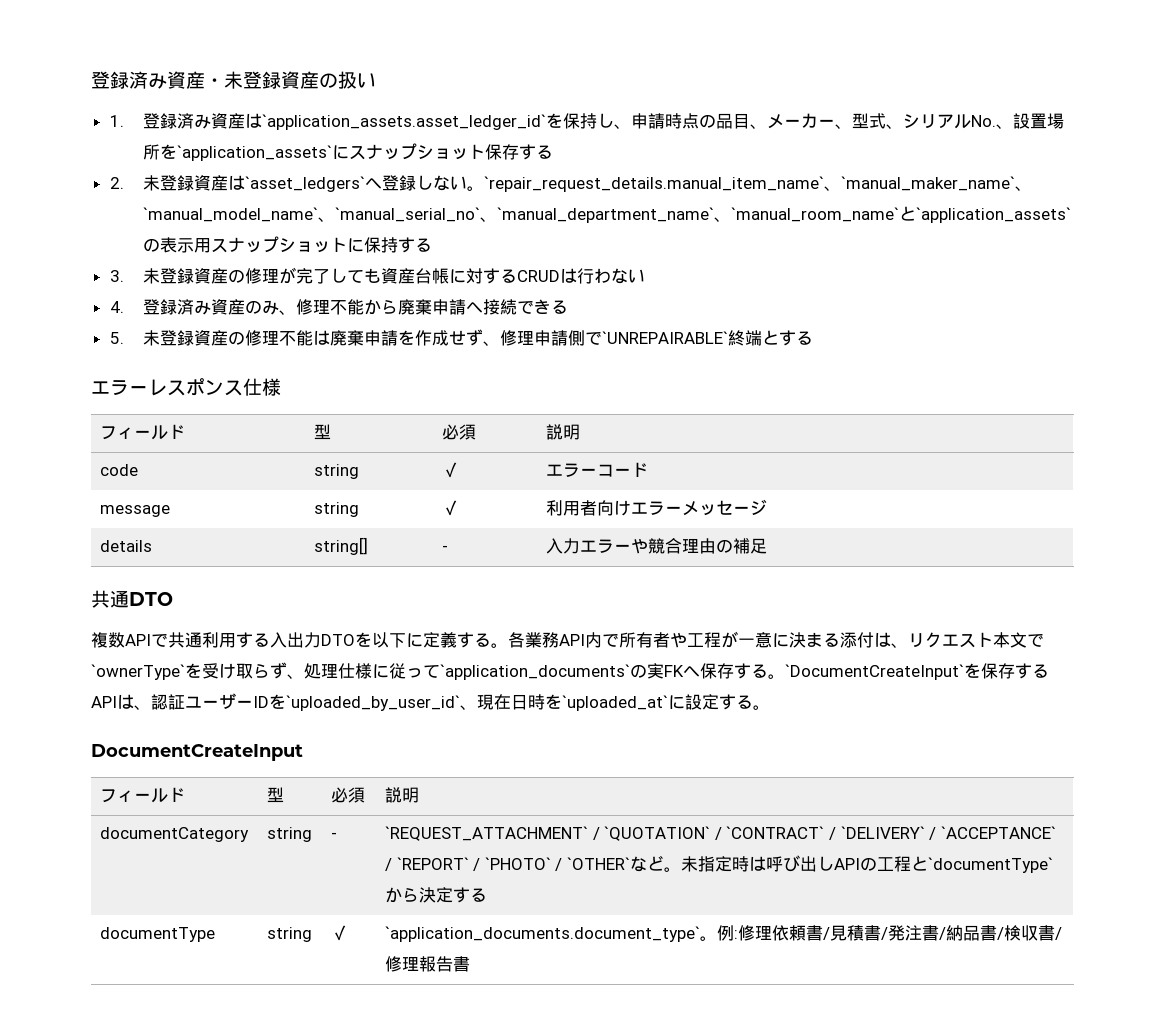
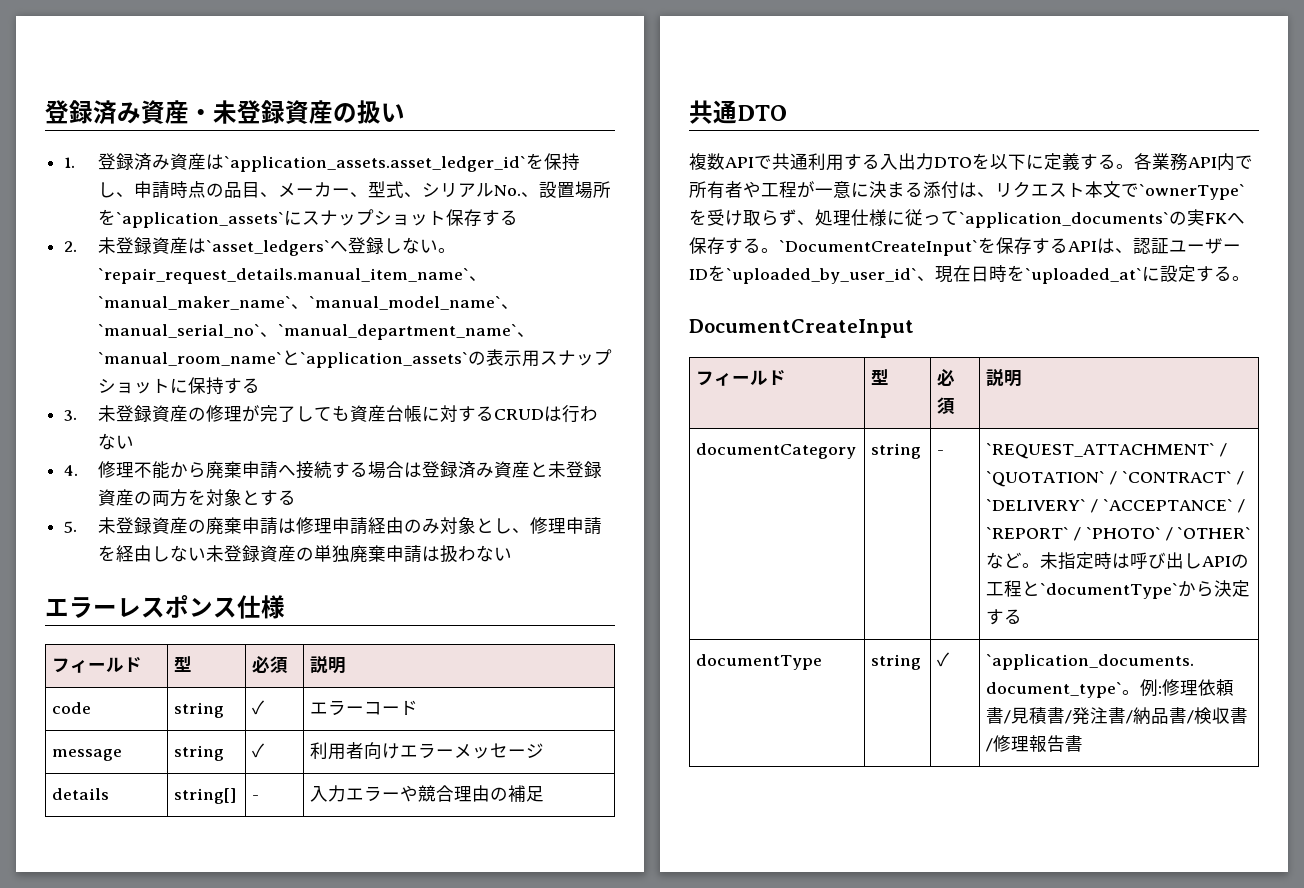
- 4.登録済み資産のみ、修理不能から廃棄申請へ接続できる
+ 4.修理不能から廃棄申請へ接続する場合は登録済み資産と未登録資産の両方を対象とする
- 5.未登録資産の修理不能は廃棄申請を作成せず、修理申請側で`UNREPAIRABLE`終端とする
+ 5.未登録資産の廃棄申請は修理申請経由のみ対象とし、修理申請を経由しない未登録資産の単独廃棄申請は扱わない

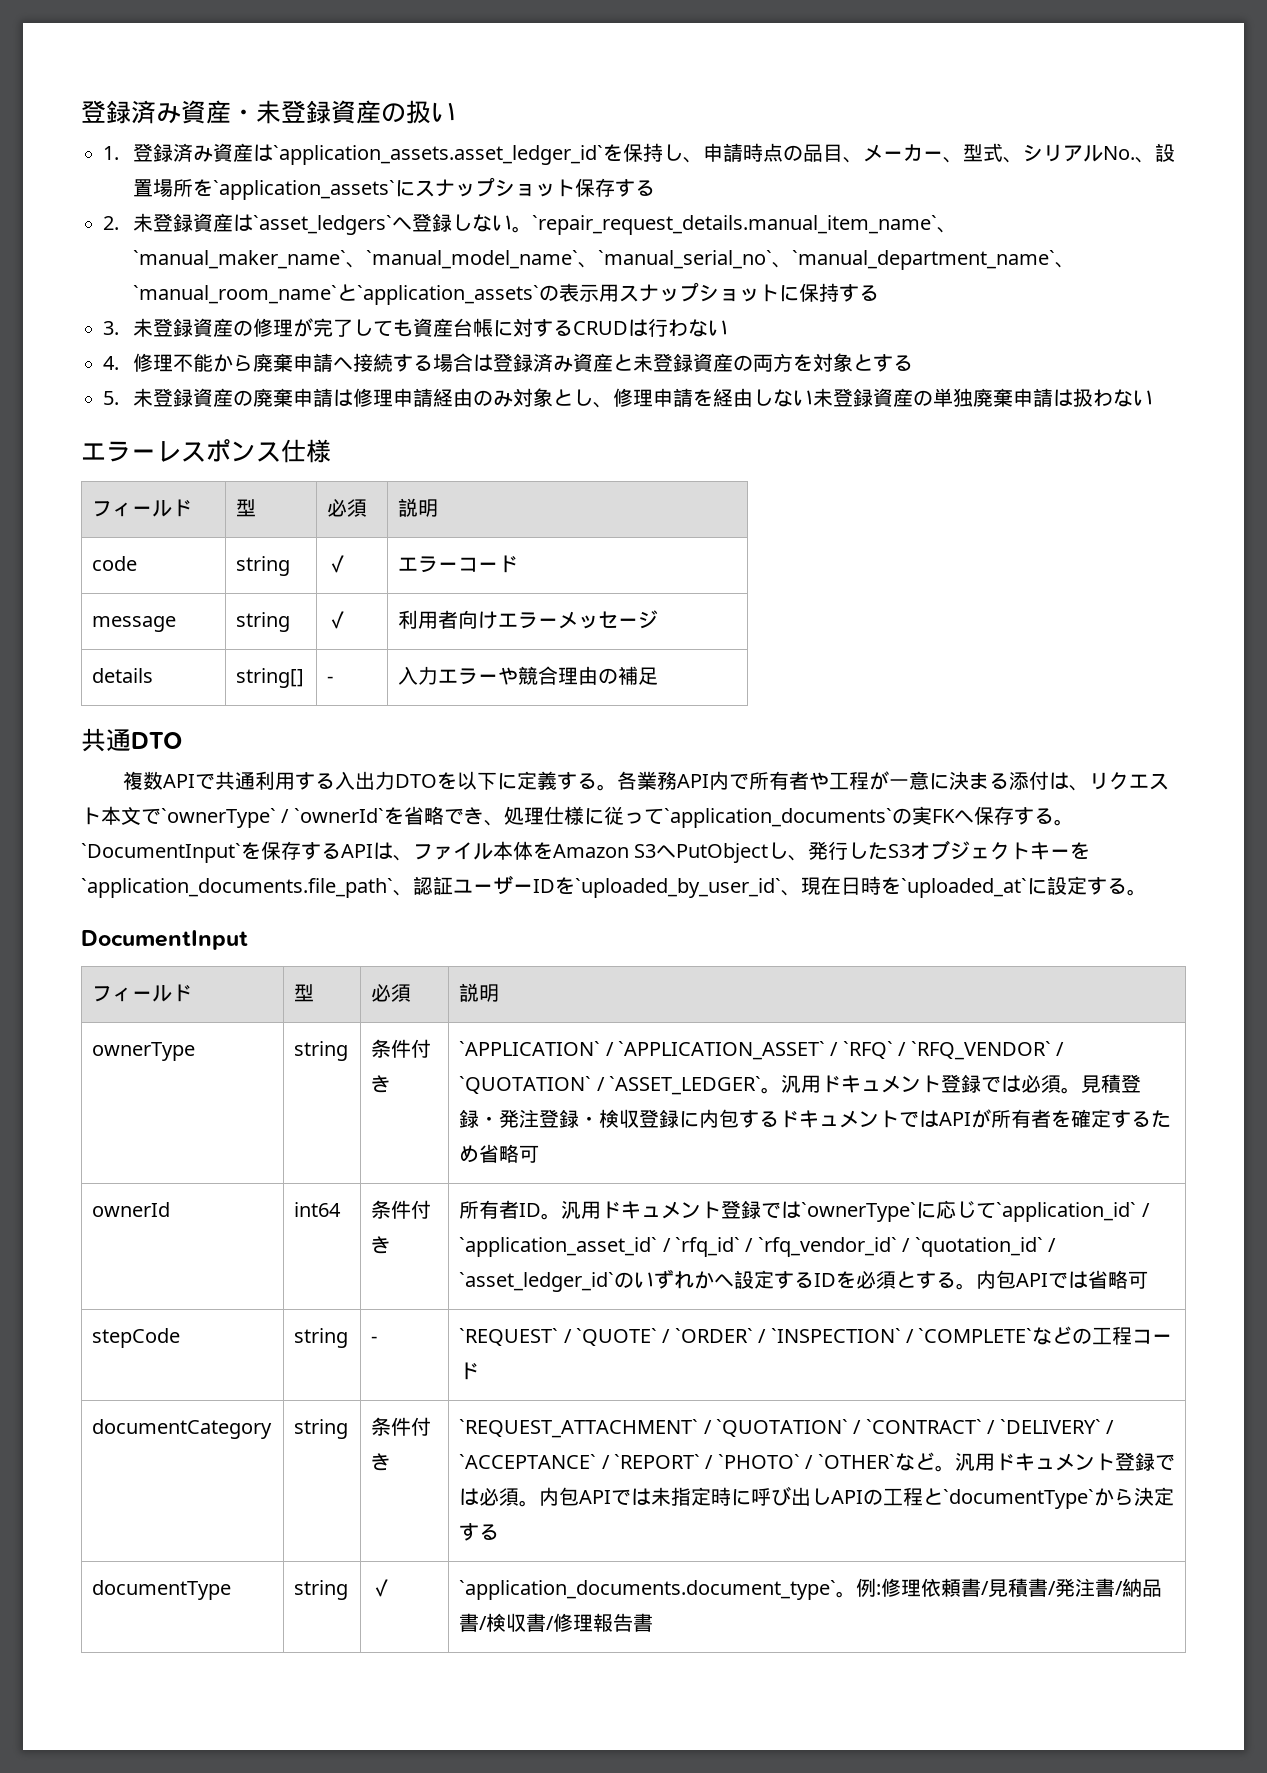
- 各業務API内で所有者や工程が一意に決まる添付は、リクエスト本文で`ownerType`を受け取らず、処理仕様に従って`application_documents`の実FKへ保存する。
+ 各業務API内で所有者や工程が一意に決まる添付は、リクエスト本文で`ownerType` / `ownerId`を省略でき、処理仕様に従って`application_documents`の実FKへ保存する。
- `DocumentCreateInput`を保存するAPIは、認証ユーザーIDを`uploaded_by_user_id`、現在日時を`uploaded_at`に設定する。
+ `DocumentInput`を保存するAPIは、ファイル本体をAmazon S3へPutObjectし、発行したS3オブジェクトキーを`application_documents.file_path`、認証ユーザーIDを`uploaded_by_user_id`、現在日時を`uploaded_at`に設定する。
- DocumentCreateInput
+ DocumentInput
  フィールド | 型 | 必須 | 説明
+ ownerType | string | 条件付き | `APPLICATION` / `APPLICATION_ASSET` / `RFQ` / `RFQ_VENDOR` / `QUOTATION` / `ASSET_LEDGER`。汎用ドキュメント登録では必須。見積登録・発注登録・検収登録に内包するドキュメントではAPIが所有者を確定するため省略可
+ ownerId | int64 | 条件付き | 所有者ID。汎用ドキュメント登録では`ownerType`に応じて`application_id` / `application_asset_id` / `rfq_id` / `rfq_vendor_id` / `quotation_id` / `asset_ledger_id`のいずれかへ設定するIDを必須とする。内包APIでは省略可
+ stepCode | string | - | `REQUEST` / `QUOTE` / `ORDER` / `INSPECTION` / `COMPLETE`などの工程コード
- documentCategory | string | -
+ documentCategory | string | 条件付き
- 未指定時は呼び出しAPIの工程と`documentType`から決定する
+ 汎用ドキュメント登録では必須。内包APIでは未指定時に呼び出しAPIの工程と`documentType`から決定する

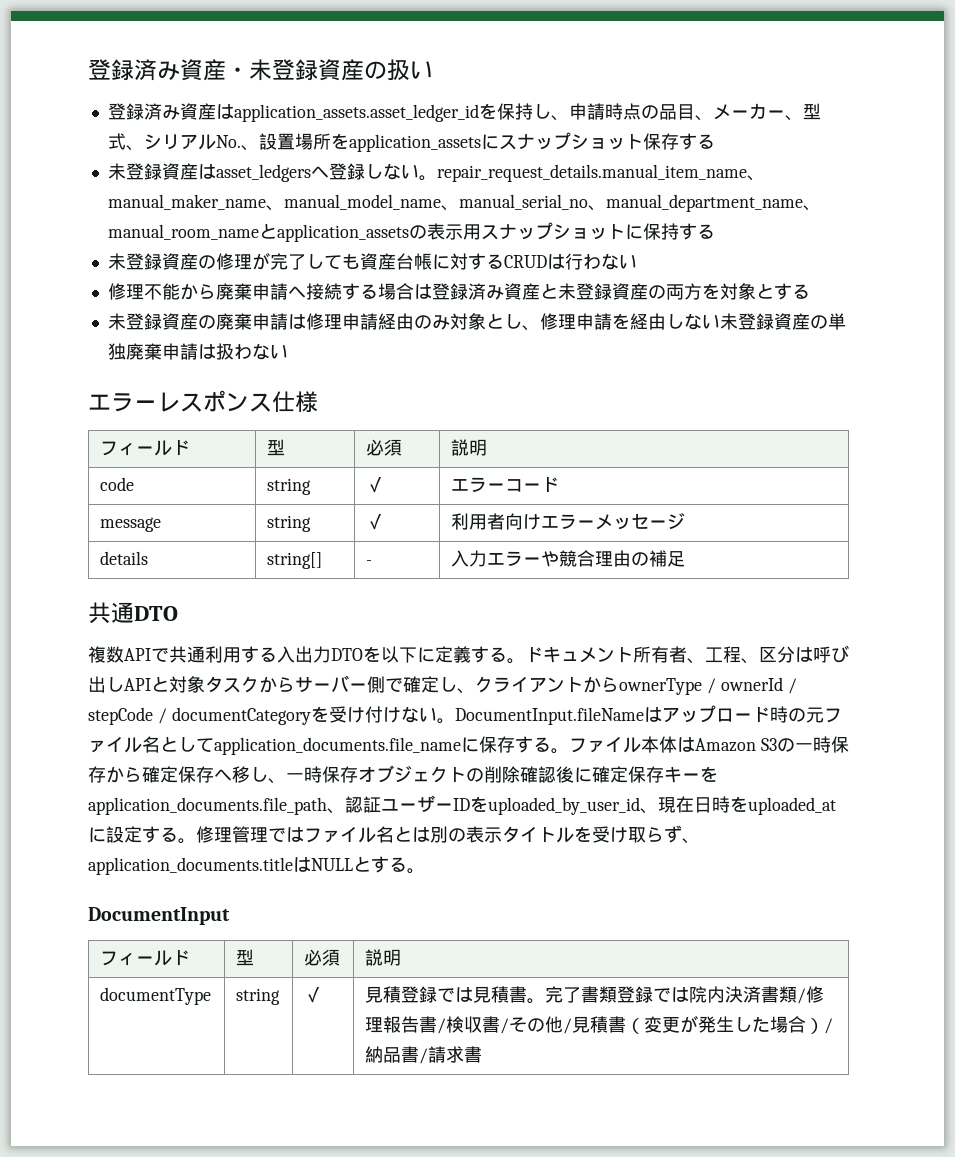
- 1.登録済み資産は`application_assets.asset_ledger_id`を保持し、申請時点の品目、メーカー、型式、シリアルNo.、設置場所を`application_assets`にスナップショット保存する
+ 登録済み資産はapplication_assets.asset_ledger_idを保持し、申請時点の品目、メーカー、型式、シリアルNo.、設置場所をapplication_assetsにスナップショット保存する
- 2.未登録資産は`asset_ledgers`へ登録しない。`repair_request_details.manual_item_name`、`manual_maker_name`、`manual_model_name`、`manual_serial_no`、`manual_department_name`、`manual_room_name`と`application_assets`の表示用スナップショットに保持する
+ 未登録資産はasset_ledgersへ登録しない。repair_request_details.manual_item_name、manual_maker_name、manual_model_name、manual_serial_no、manual_department_name、manual_room_nameとapplication_assetsの表示用スナップショットに保持する
- 3.未登録資産の修理が完了しても資産台帳に対するCRUDは行わない
+ 未登録資産の修理が完了しても資産台帳に対するCRUDは行わない
- 4.修理不能から廃棄申請へ接続する場合は登録済み資産と未登録資産の両方を対象とする
+ 修理不能から廃棄申請へ接続する場合は登録済み資産と未登録資産の両方を対象とする
- 5.未登録資産の廃棄申請は修理申請経由のみ対象とし、修理申請を経由しない未登録資産の単独廃棄申請は扱わない
+ 未登録資産の廃棄申請は修理申請経由のみ対象とし、修理申請を経由しない未登録資産の単独廃棄申請は扱わない
- 各業務API内で所有者や工程が一意に決まる添付は、リクエスト本文で`ownerType` / `ownerId`を省略でき、処理仕様に従って`application_documents`の実FKへ保存する。`DocumentInput`を保存するAPIは、ファイル本体をAmazon S3へPutObjectし、発行したS3オブジェクトキーを`application_documents.file_path`、認証ユーザーIDを`uploaded_by_user_id`、現在日時を`uploaded_at`に設定する。
+ ドキュメント所有者、工程、区分は呼び出しAPIと対象タスクからサーバー側で確定し、クライアントからownerType / ownerId / stepCode / documentCategoryを受け付けない。DocumentInput.fileNameはアップロード時の元ファイル名としてapplication_documents.file_nameに保存する。ファイル本体はAmazon S3の一時保存から確定保存へ移し、一時保存オブジェクトの削除確認後に確定保存キーをapplication_documents.file_path、認証ユーザーIDをuploaded_by_user_id、現在日時をuploaded_atに設定する。修理管理ではファイル名とは別の表示タイトルを受け取らず、application_documents.titleはNULLとする。
- ownerType | string | 条件付き | `APPLICATION` / `APPLICATION_ASSET` / `RFQ` / `RFQ_VENDOR` / `QUOTATION` / `ASSET_LEDGER`。汎用ドキュメント登録では必須。見積登録・発注登録・検収登録に内包するドキュメントではAPIが所有者を確定するため省略可
- ownerId | int64 | 条件付き | 所有者ID。汎用ドキュメント登録では`ownerType`に応じて`application_id` / `application_asset_id` / `rfq_id` / `rfq_vendor_id` / `quotation_id` / `asset_ledger_id`のいずれかへ設定するIDを必須とする。内包APIでは省略可
- stepCode | string | - | `REQUEST` / `QUOTE` / `ORDER` / `INSPECTION` / `COMPLETE`などの工程コード
- documentCategory | string | 条件付き | `REQUEST_ATTACHMENT` / `QUOTATION` / `CONTRACT` / `DELIVERY` / `ACCEPTANCE` / `REPORT` / `PHOTO` / `OTHER`など。汎用ドキュメント登録では必須。内包APIでは未指定時に呼び出しAPIの工程と`documentType`から決定する
- documentType | string | ✓ | `application_documents.document_type`。例:修理依頼書/見積書/発注書/納品書/検収書/修理報告書
+ documentType | string | ✓ | 見積登録では見積書。完了書類登録では院内決済書類/修理報告書/検収書/その他/見積書（変更が発生した場合）/納品書/請求書

